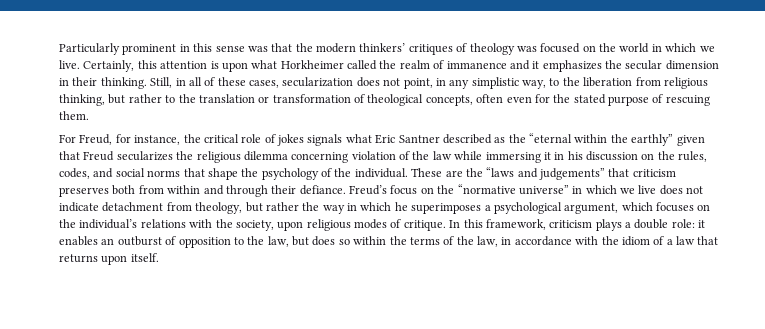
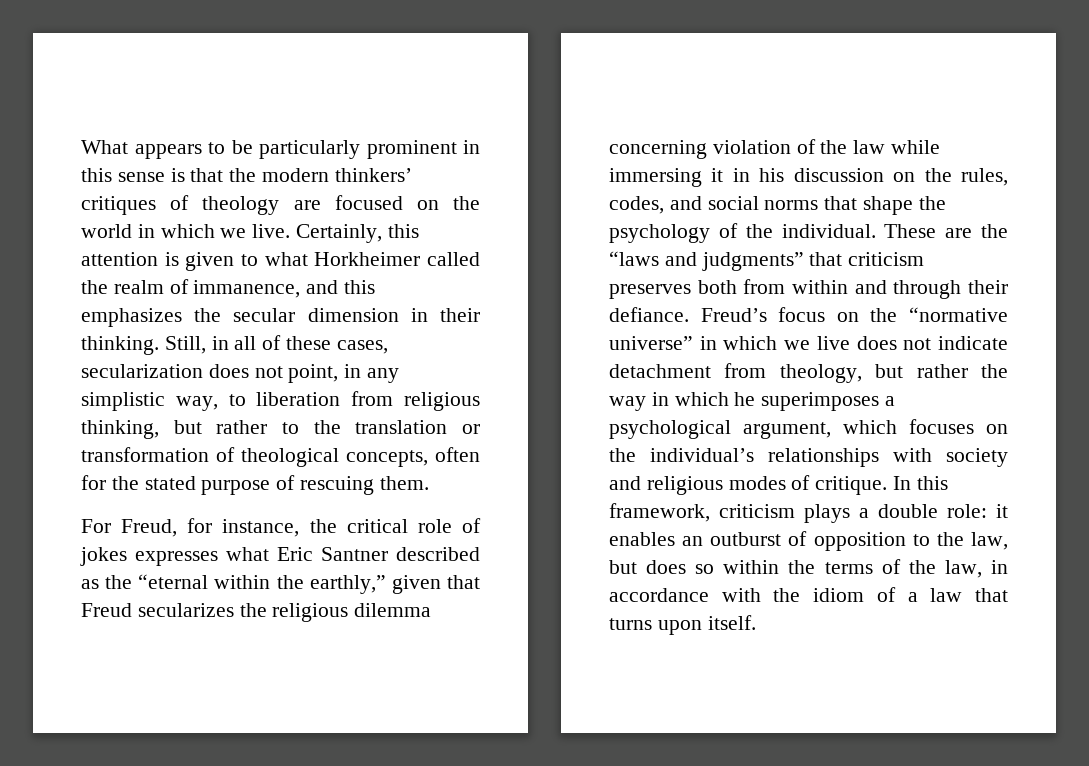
- Particularly prominent in this sense was that the modern thinkers’ critiques of theology was focused on the world in which we live.
+ What appears to be particularly prominent in this sense is that the modern thinkers’ critiques of theology are focused on the world in which we live.
- Certainly, this attention is upon what Horkheimer called the realm of immanence and it emphasizes the secular dimension in their thinking.
+ Certainly, this attention is given to what Horkheimer called the realm of immanence, and this emphasizes the secular dimension in their thinking.
- Still, in all of these cases, secularization does not point, in any simplistic way, to the liberation from religious thinking, but rather to the translation or transformation of theological concepts, often even for the stated purpose of rescuing them.
+ Still, in all of these cases, secularization does not point, in any simplistic way, to liberation from religious thinking, but rather to the translation or transformation of theological concepts, often for the stated purpose of rescuing them.
- For Freud, for instance, the critical role of jokes signals what Eric Santner described as the “eternal within the earthly” given that Freud secularizes the religious dilemma concerning violation of the law while immersing it in his discussion on the rules, codes, and social norms that shape the psychology of the individual.
+ For Freud, for instance, the critical role of jokes expresses what Eric Santner described as the “eternal within the earthly,” given that Freud secularizes the religious dilemma concerning violation of the law while immersing it in his discussion on the rules, codes, and social norms that shape the psychology of the individual.
- These are the “laws and judgements” that criticism preserves both from within and through their defiance.
+ These are the “laws and judgments” that criticism preserves both from within and through their defiance.
- Freud’s focus on the “normative universe” in which we live does not indicate detachment from theology, but rather the way in which he superimposes a psychological argument, which focuses on the individual’s relations with the society, upon religious modes of critique.
+ Freud’s focus on the “normative universe” in which we live does not indicate detachment from theology, but rather the way in which he superimposes a psychological argument, which focuses on the individual’s relationships with society and religious modes of critique.
- In this framework, criticism plays a double role: it enables an outburst of opposition to the law, but does so within the terms of the law, in accordance with the idiom of a law that returns upon itself.
+ In this framework, criticism plays a double role: it enables an outburst of opposition to the law, but does so within the terms of the law, in accordance with the idiom of a law that turns upon itself.

